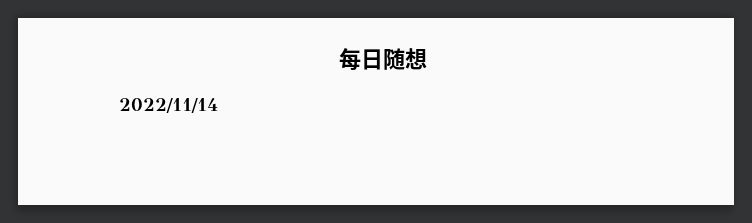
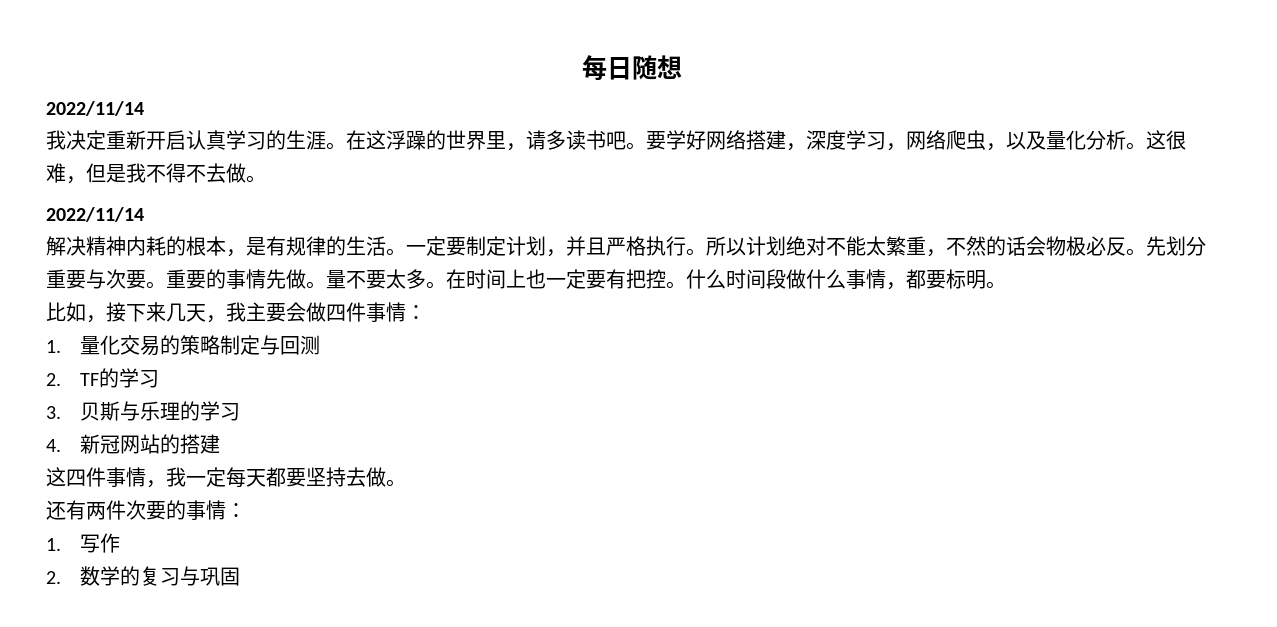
+ 我决定重新开启认真学习的生涯。在这浮躁的世界里，请多读书吧。要学好网络搭建，深度学习，网络爬虫，以及量化分析。这很难，但是我不得不去做。
+ 2022/11/14
+ 解决精神内耗的根本，是有规律的生活。一定要制定计划，并且严格执行。所以计划绝对不能太繁重，不然的话会物极必反。先划分重要与次要。重要的事情先做。量不要太多。在时间上也一定要有把控。什么时间段做什么事情，都要标明。
+ 比如，接下来几天，我主要会做四件事情：
+ 1.量化交易的策略制定与回测
+ 2. TF的学习
+ 3.贝斯与乐理的学习
+ 4.新冠网站的搭建
+ 这四件事情，我一定每天都要坚持去做。
+ 还有两件次要的事情：
+ 1.写作
+ 2.数学的复习与巩固

